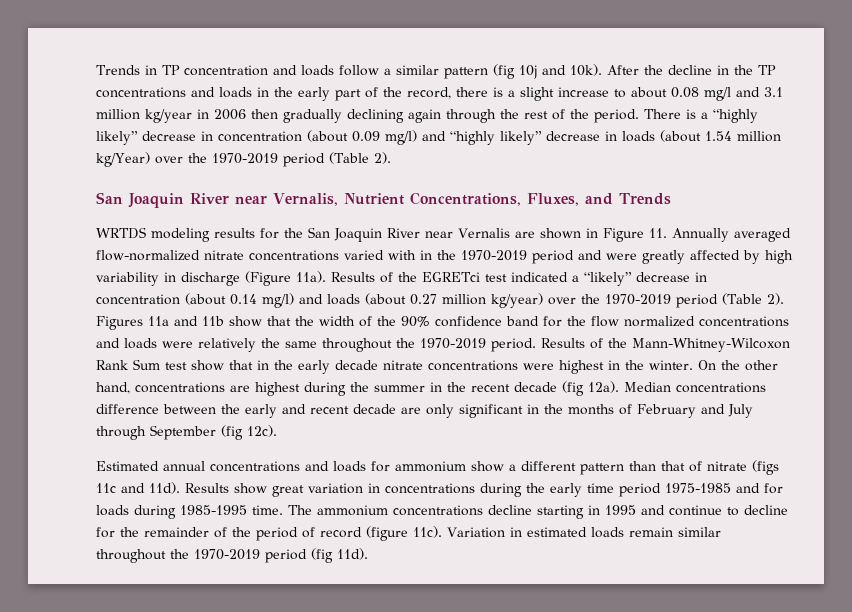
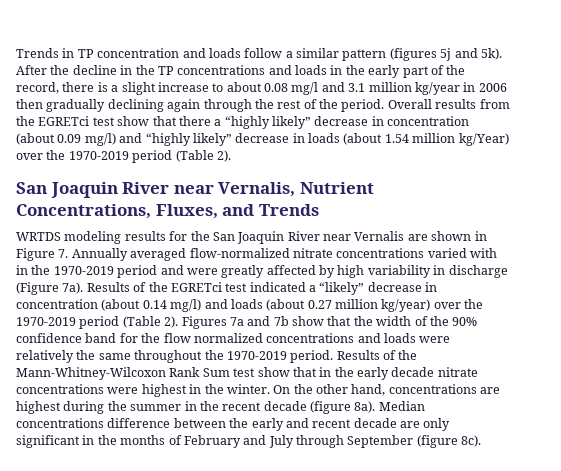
- Trends in TP concentration and loads follow a similar pattern (fig 10j and 10k).
+ Trends in TP concentration and loads follow a similar pattern (figures 5j and 5k).
- There is a “highly likely” decrease in concentration (about 0.09 mg/l) and “highly likely” decrease in loads (about 1.54 million kg/Year) over the 1970-2019 period (Table 2).
+ Overall results from the EGRETci test show that there a “highly likely” decrease in concentration (about 0.09 mg/l) and “highly likely” decrease in loads (about 1.54 million kg/Year) over the 1970-2019 period (Table 2).
- WRTDS modeling results for the San Joaquin River near Vernalis are shown in Figure 11. Annually averaged flow-normalized nitrate concentrations varied with in the 1970-2019 period and were greatly affected by high variability in discharge (Figure 11a).
+ WRTDS modeling results for the San Joaquin River near Vernalis are shown in Figure 7. Annually averaged flow-normalized nitrate concentrations varied with in the 1970-2019 period and were greatly affected by high variability in discharge (Figure 7a).
- Figures 11a and 11b show that the width of the 90% confidence band for the flow normalized concentrations and loads were relatively the same throughout the 1970-2019 period.
+ Figures 7a and 7b show that the width of the 90% confidence band for the flow normalized concentrations and loads were relatively the same throughout the 1970-2019 period.
- On the other hand, concentrations are highest during the summer in the recent decade (fig 12a).
+ On the other hand, concentrations are highest during the summer in the recent decade (figure 8a).
- Median concentrations difference between the early and recent decade are only significant in the months of February and July through September (fig 12c).
- Estimated annual concentrations and loads for ammonium show a different pattern than that of nitrate (figs 11c and 11d). Results show great variation in concentrations during the early time period 1975-1985 and for loads during 1985-1995 time. The ammonium concentrations decline starting in 1995 and continue to decline for the remainder of the period of record (figure 11c). Variation in estimated loads remain similar throughout the 1970-2019 period (fig 11d).
+ Median concentrations difference between the early and recent decade are only significant in the months of February and July through September (figure 8c).

